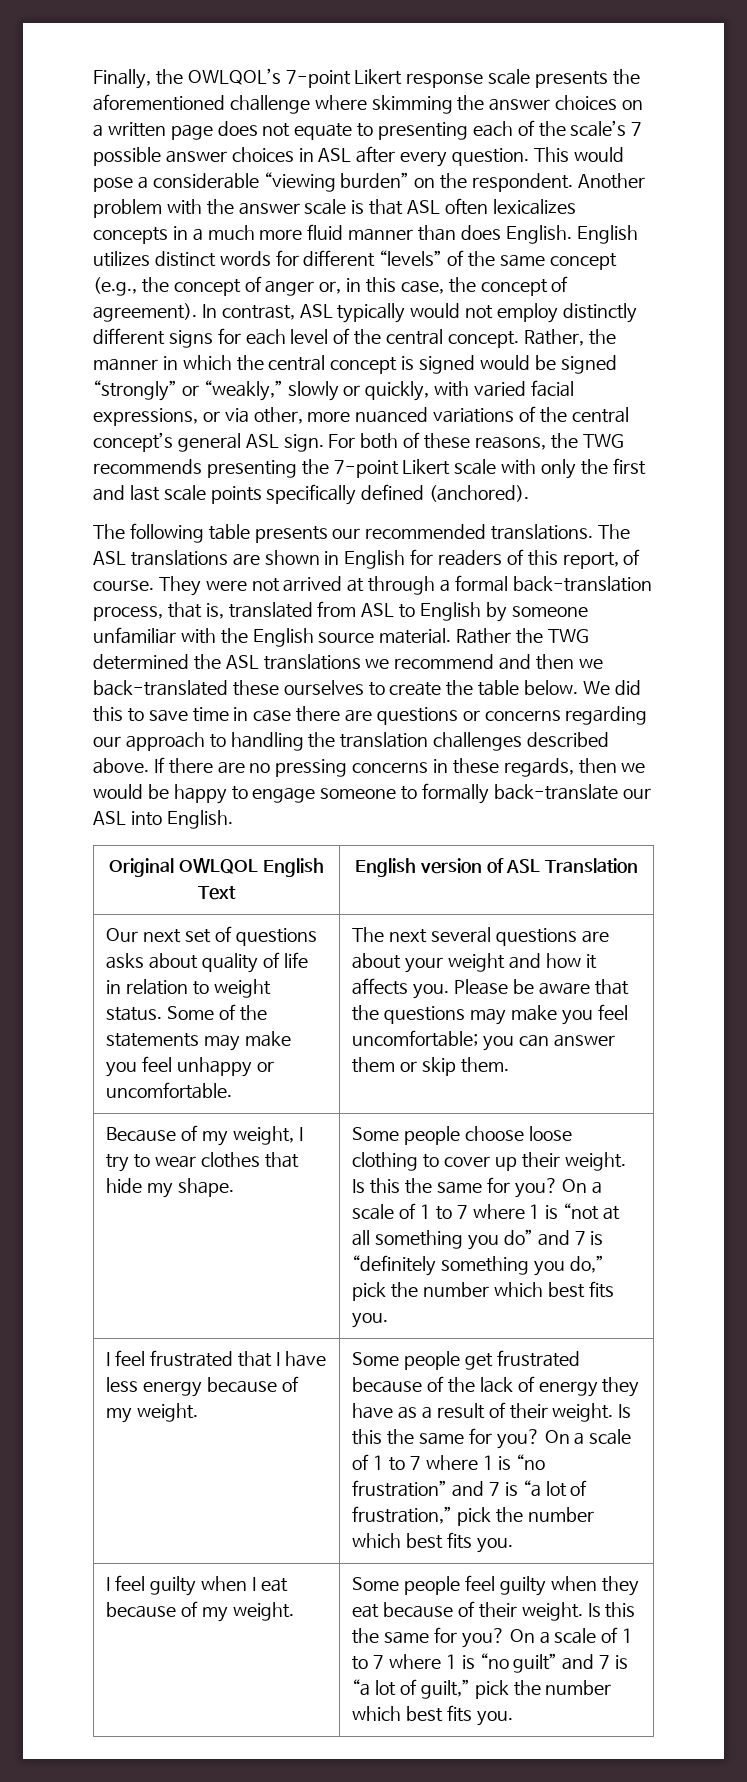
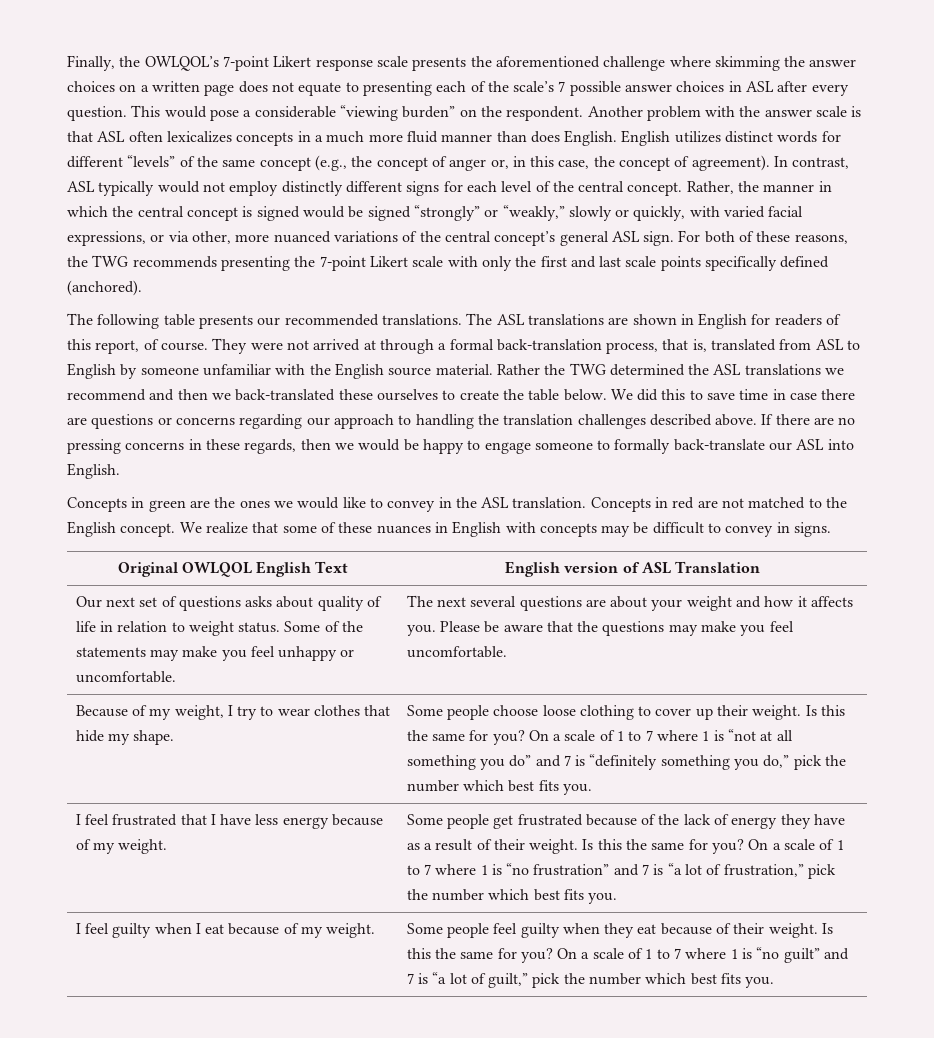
+ Concepts in green are the ones we would like to convey in the ASL translation. Concepts in red are not matched to the English concept. We realize that some of these nuances in English with concepts may be difficult to convey in signs.
- Please be aware that the questions may make you feel uncomfortable; you can answer them or skip them.
+ Please be aware that the questions may make you feel uncomfortable.

